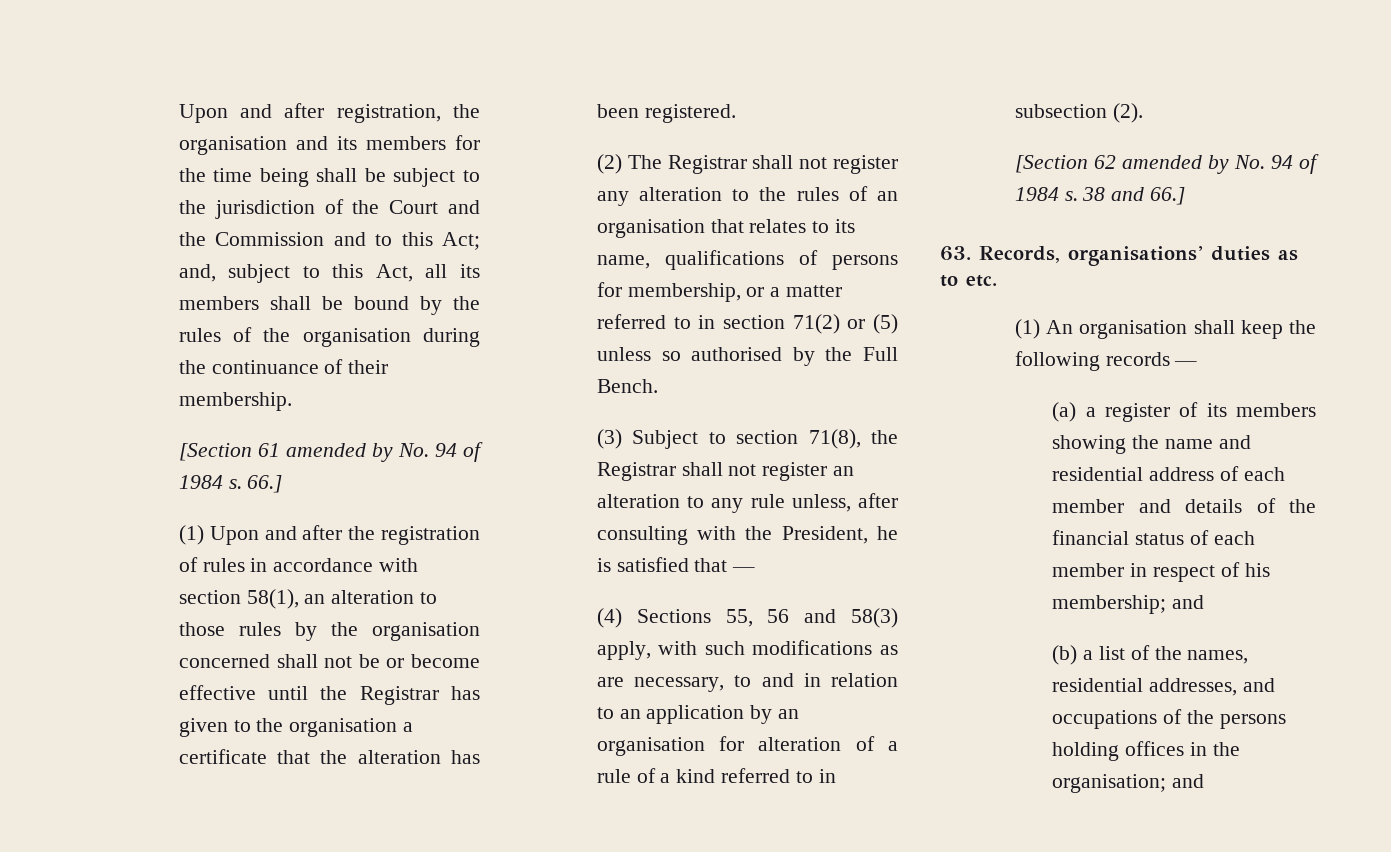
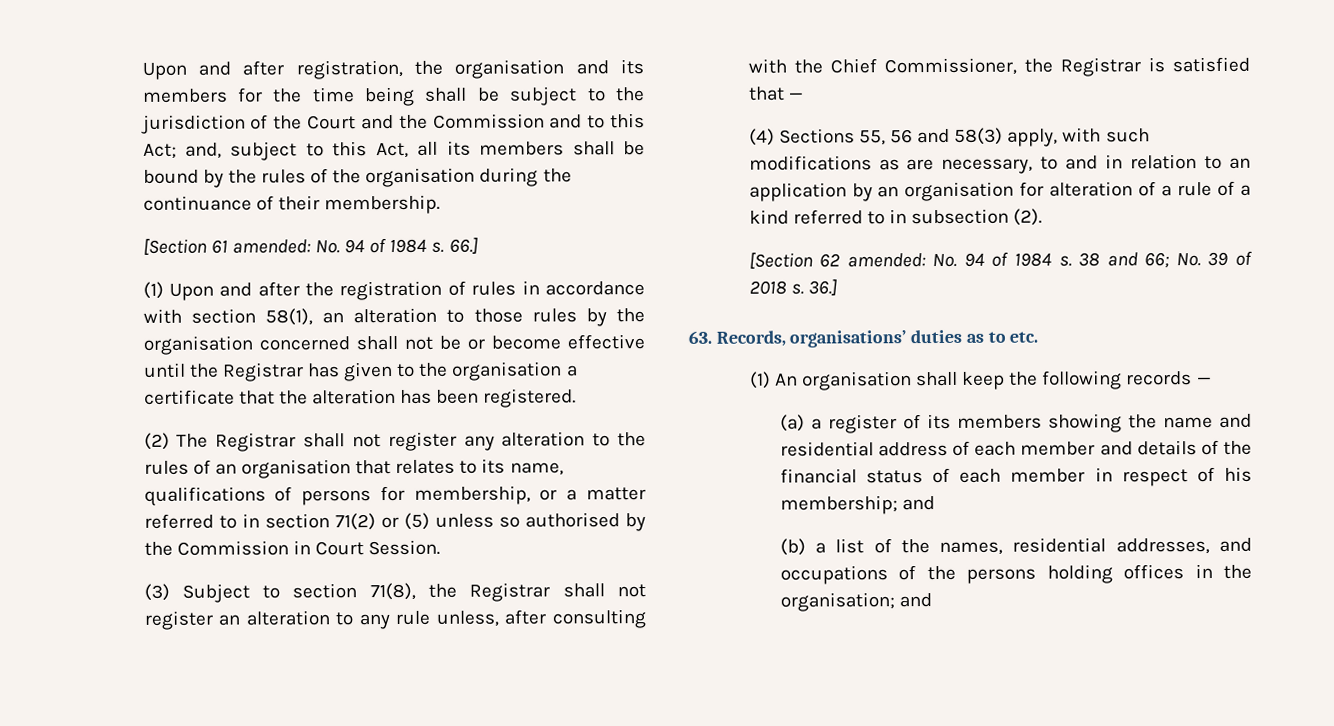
- [Section 61 amended by No. 94 of 1984 s.
+ [Section 61 amended: No. 94 of 1984 s.
- (2) The Registrar shall not register any alteration to the rules of an organisation that relates to its name, qualifications of persons for membership, or a matter referred to in section 71(2) or (5) unless so authorised by the Full Bench.
+ (2) The Registrar shall not register any alteration to the rules of an organisation that relates to its name, qualifications of persons for membership, or a matter referred to in section 71(2) or (5) unless so authorised by the Commission in Court Session.
- (3) Subject to section 71(8), the Registrar shall not register an alteration to any rule unless, after consulting with the President, he is satisfied that —
+ (3) Subject to section 71(8), the Registrar shall not register an alteration to any rule unless, after consulting with the Chief Commissioner, the Registrar is satisfied that —
- [Section 62 amended by No. 94 of 1984 s.
+ [Section 62 amended: No. 94 of 1984 s.
- 38 and 66.]
+ 38 and 66; No. 39 of 2018 s. 36.]

